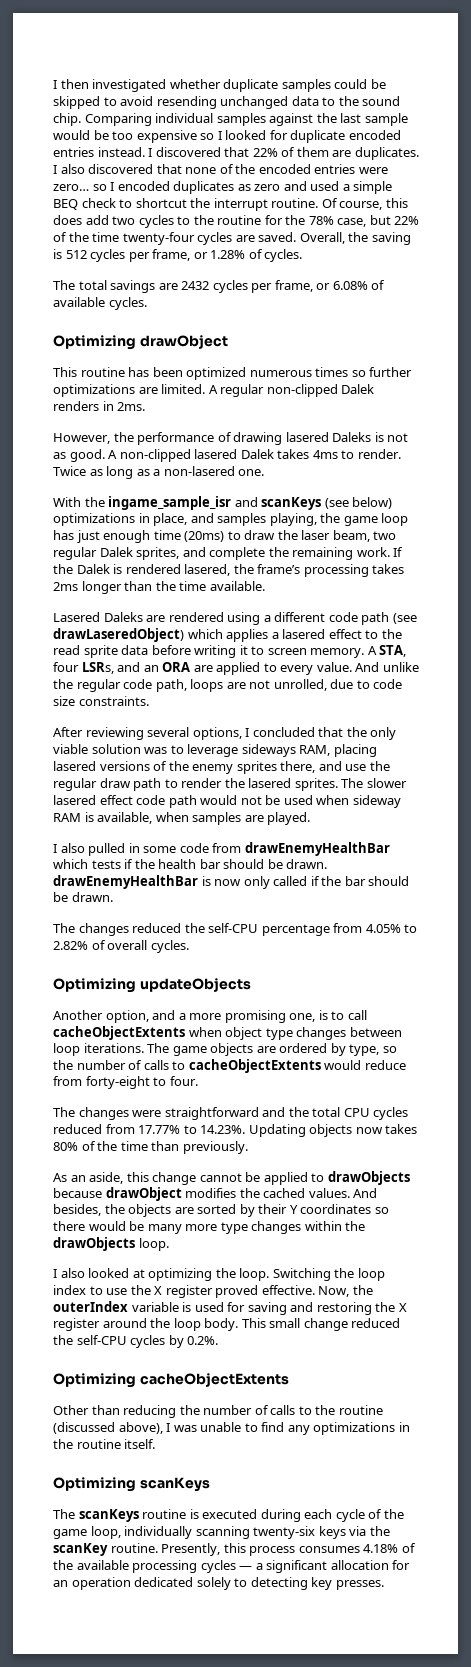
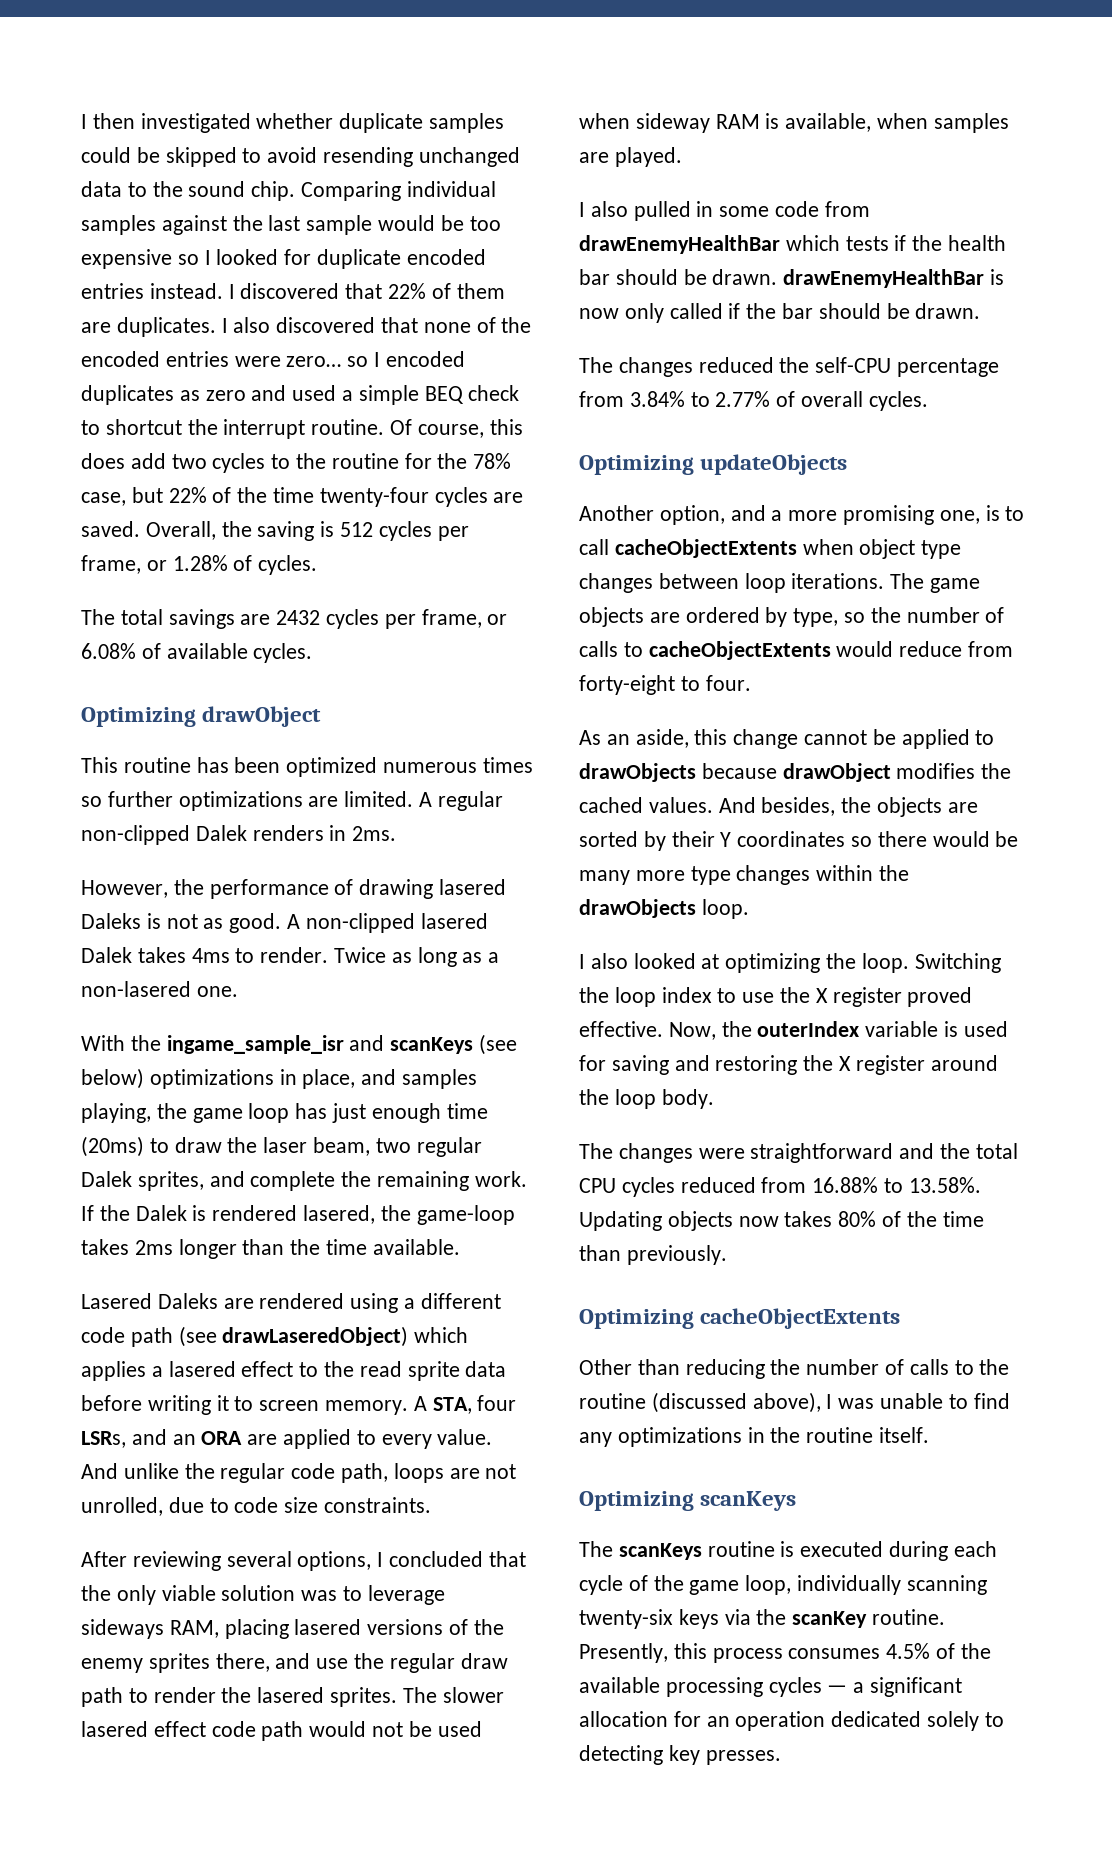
- If the Dalek is rendered lasered, the frame’s processing takes 2ms longer than the time available.
+ If the Dalek is rendered lasered, the game-loop takes 2ms longer than the time available.
- The changes reduced the self-CPU percentage from 4.05% to 2.82% of overall cycles.
+ The changes reduced the self-CPU percentage from 3.84% to 2.77% of overall cycles.
- The changes were straightforward and the total CPU cycles reduced from 17.77% to 14.23%. Updating objects now takes 80% of the time than previously.
- Now, the outerIndex variable is used for saving and restoring the X register around the loop body. This small change reduced the self-CPU cycles by 0.2%.
+ Now, the outerIndex variable is used for saving and restoring the X register around the loop body.
+ The changes were straightforward and the total CPU cycles reduced from 16.88% to 13.58%. Updating objects now takes 80% of the time than previously.
- Presently, this process consumes 4.18% of the available processing cycles — a significant allocation for an operation dedicated solely to detecting key presses.
+ Presently, this process consumes 4.5% of the available processing cycles — a significant allocation for an operation dedicated solely to detecting key presses.

